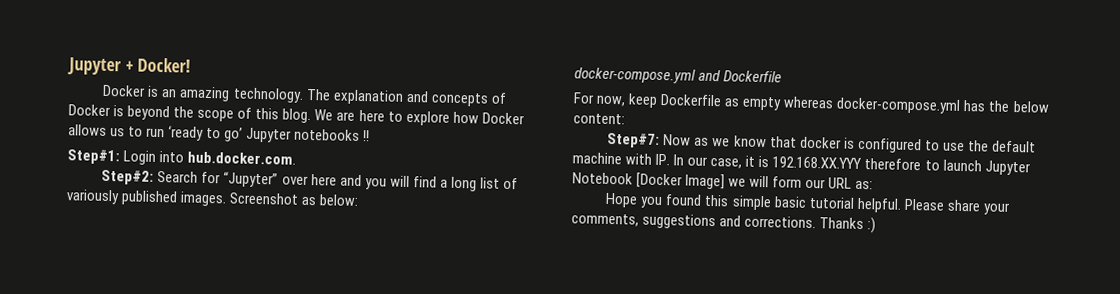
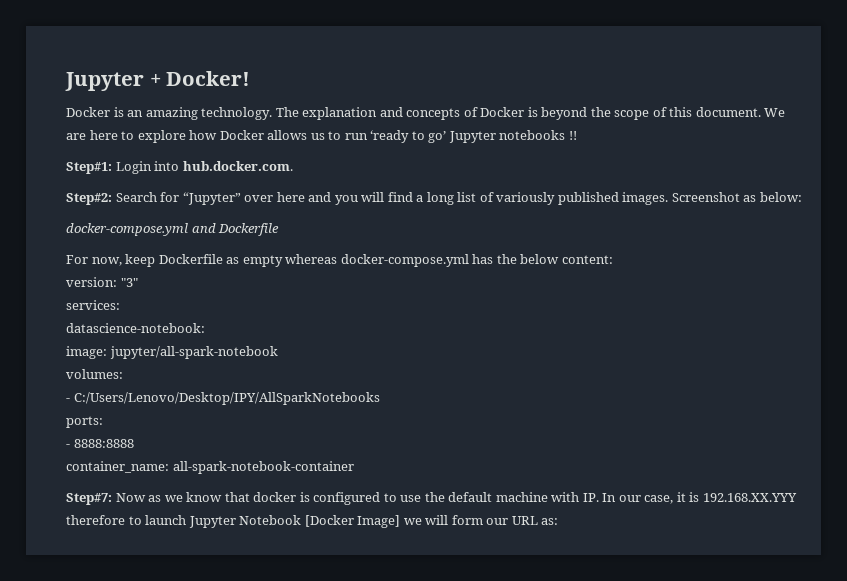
- The explanation and concepts of Docker is beyond the scope of this blog.
+ The explanation and concepts of Docker is beyond the scope of this document.
+ version: "3"
+ services:
+ datascience-notebook:
+ image: jupyter/all-spark-notebook
+ volumes:
+ - C:/Users/Lenovo/Desktop/IPY/AllSparkNotebooks
+ ports:
+ - 8888:8888
+ container_name: all-spark-notebook-container
- Hope you found this simple basic tutorial helpful. Please share your comments, suggestions and corrections. Thanks :)

